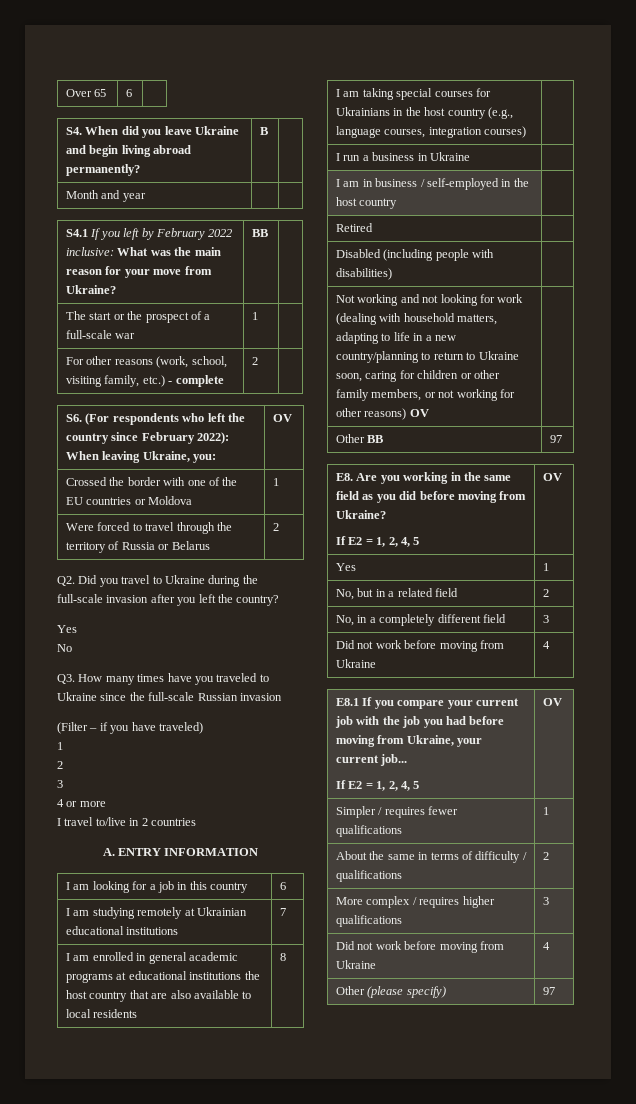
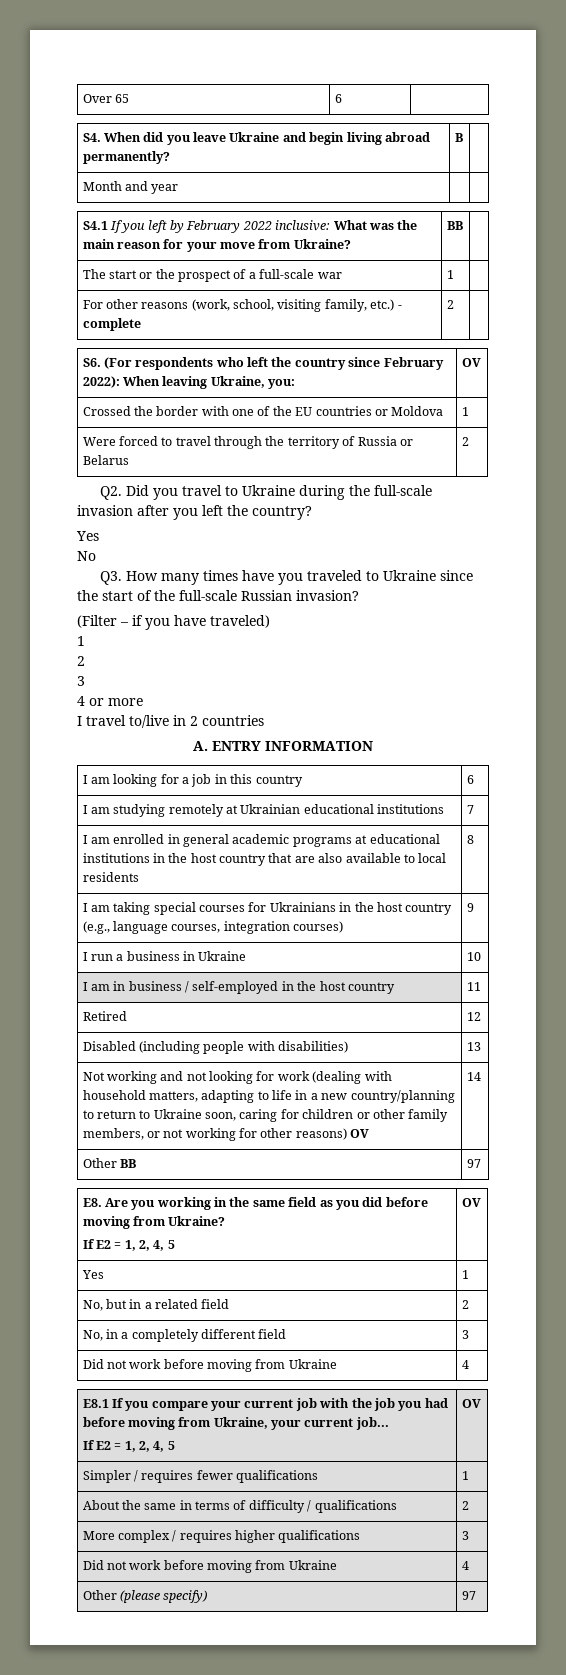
- Q3. How many times have you traveled to Ukraine since the full-scale Russian invasion
+ Q3. How many times have you traveled to Ukraine since the start of the full-scale Russian invasion?
- I am enrolled in general academic programs at educational institutions the host country that are also available to local residents | 8
+ I am enrolled in general academic programs at educational institutions in the host country that are also available to local residents | 8
- I am taking special courses for Ukrainians in the host country (e.g., language courses, integration courses) |
+ I am taking special courses for Ukrainians in the host country (e.g., language courses, integration courses) | 9
- I run a business in Ukraine |
+ I run a business in Ukraine | 10
- I am in business / self-employed in the host country |
+ I am in business / self-employed in the host country | 11
- Retired |
+ Retired | 12
- Disabled (including people with disabilities) |
+ Disabled (including people with disabilities) | 13
- Not working and not looking for work (dealing with household matters, adapting to life in a new country/planning to return to Ukraine soon, caring for children or other family members, or not working for other reasons) OV |
+ Not working and not looking for work (dealing with household matters, adapting to life in a new country/planning to return to Ukraine soon, caring for children or other family members, or not working for other reasons) OV | 14

